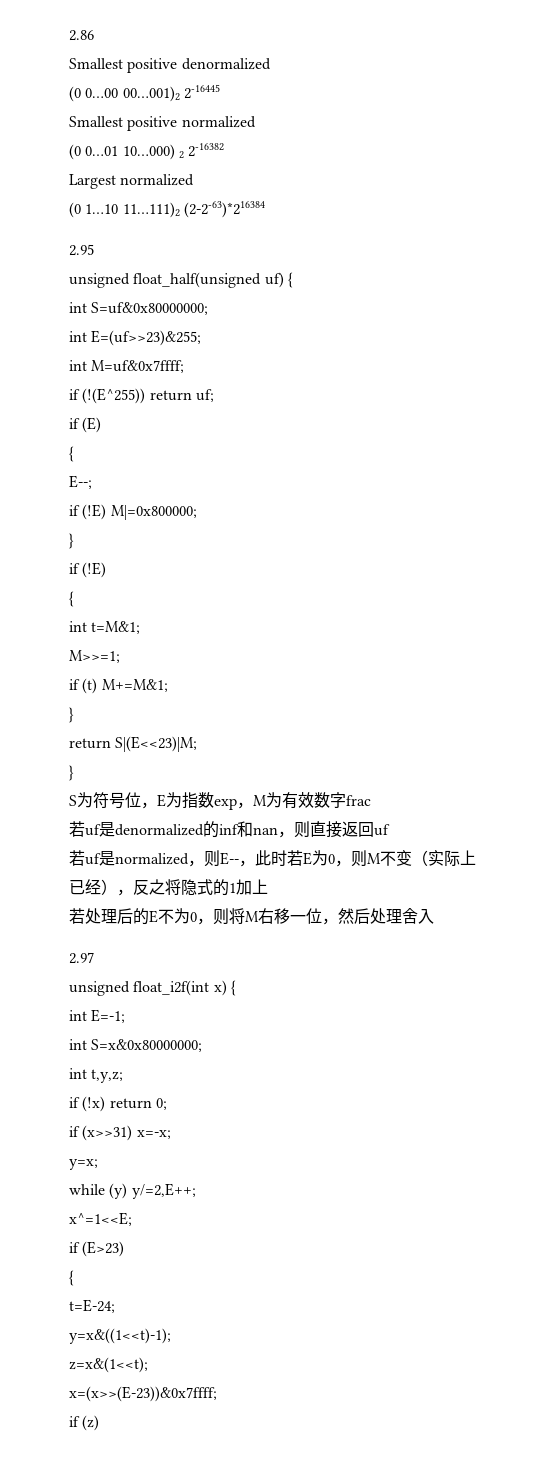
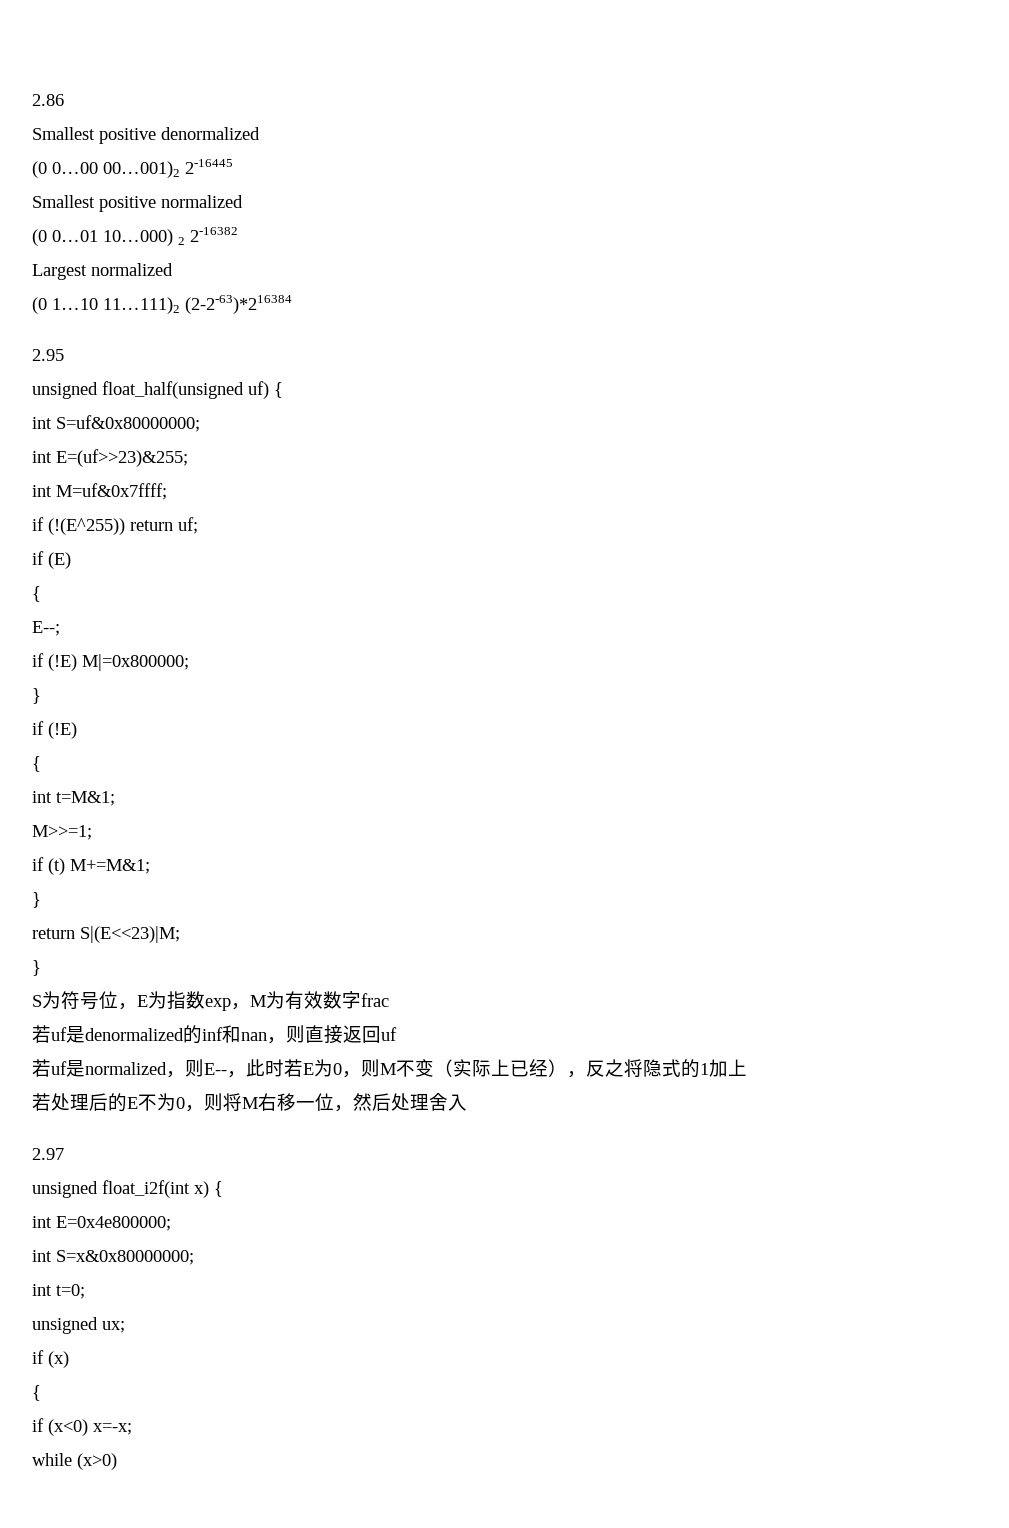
- int E=-1;
+ int E=0x4e800000;
- int t,y,z;
- if (!x) return 0;
- if (x>>31) x=-x;
- y=x;
- while (y) y/=2,E++;
- x^=1<<E;
- if (E>23)
+ int t=0;
+ unsigned ux;
+ if (x)
  {
- t=E-24;
- y=x&((1<<t)-1);
- z=x&(1<<t);
- x=(x>>(E-23))&0x7ffff;
- if (z)
+ if (x<0) x=-x;
+ while (x>0)

